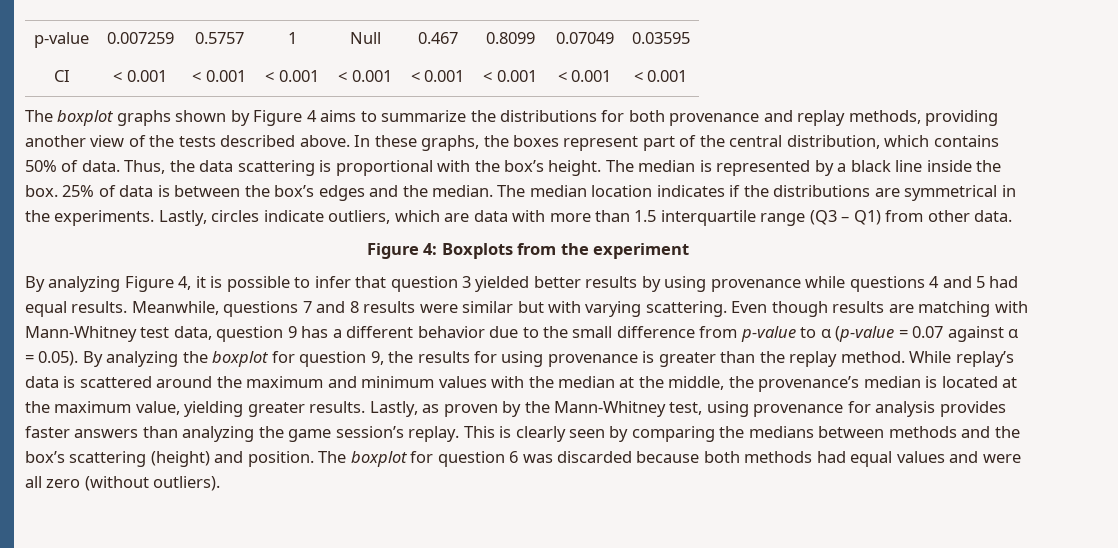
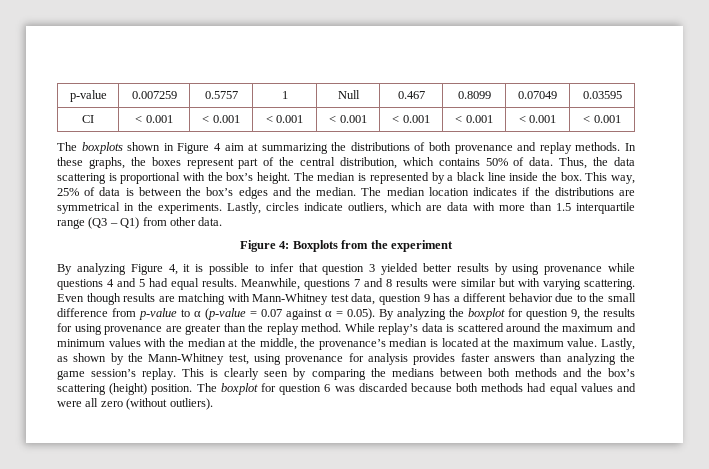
- The boxplot graphs shown by Figure 4 aims to summarize the distributions for both provenance and replay methods, providing another view of the tests described above.
+ The boxplots shown in Figure 4 aim at summarizing the distributions of both provenance and replay methods.
- 25% of data is between the box’s edges and the median.
+ This way, 25% of data is between the box’s edges and the median.
- Even though results are matching with Mann-Whitney test data, question 9 has a different behavior due to the small difference from p-value to α (p-value = 0.07 against α = 0.05). By analyzing the boxplot for question 9, the results for using provenance is greater than the replay method.
+ Even though results are matching with Mann-Whitney test data, question 9 has a different behavior due to the small difference from p-value to α (p-value = 0.07 against α = 0.05). By analyzing the boxplot for question 9, the results for using provenance are greater than the replay method.
- While replay’s data is scattered around the maximum and minimum values with the median at the middle, the provenance’s median is located at the maximum value, yielding greater results.
+ While replay’s data is scattered around the maximum and minimum values with the median at the middle, the provenance’s median is located at the maximum value.
- Lastly, as proven by the Mann-Whitney test, using provenance for analysis provides faster answers than analyzing the game session’s replay.
+ Lastly, as shown by the Mann-Whitney test, using provenance for analysis provides faster answers than analyzing the game session’s replay.
- This is clearly seen by comparing the medians between methods and the box’s scattering (height) and position.
+ This is clearly seen by comparing the medians between both methods and the box’s scattering (height) position.

